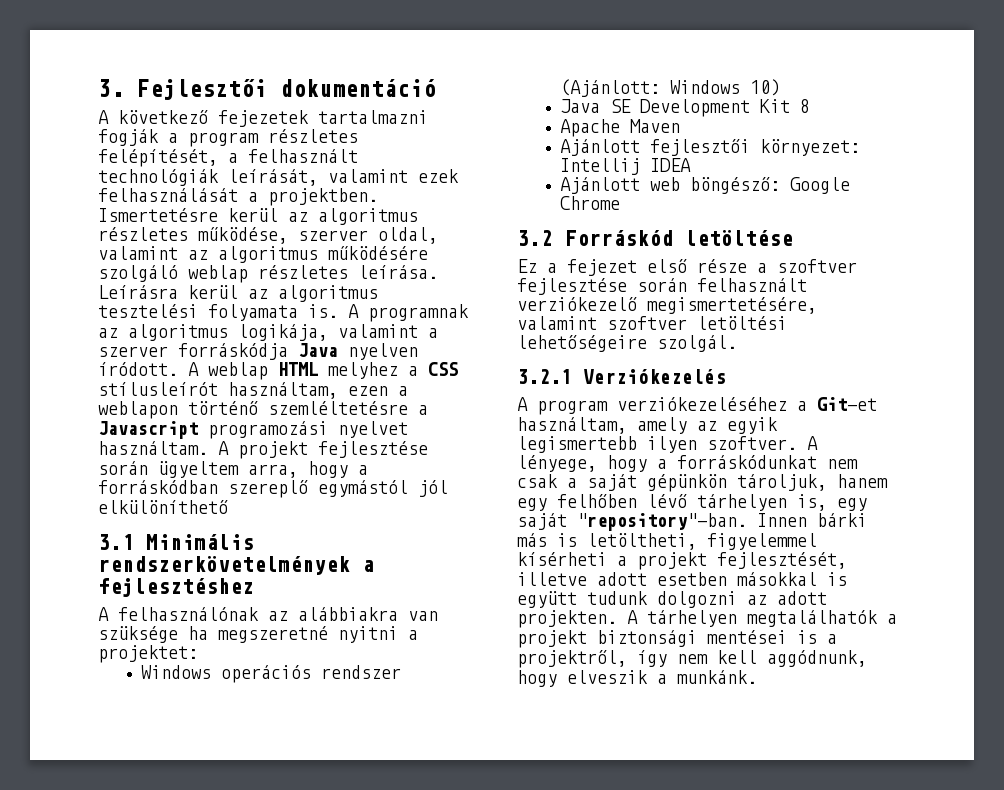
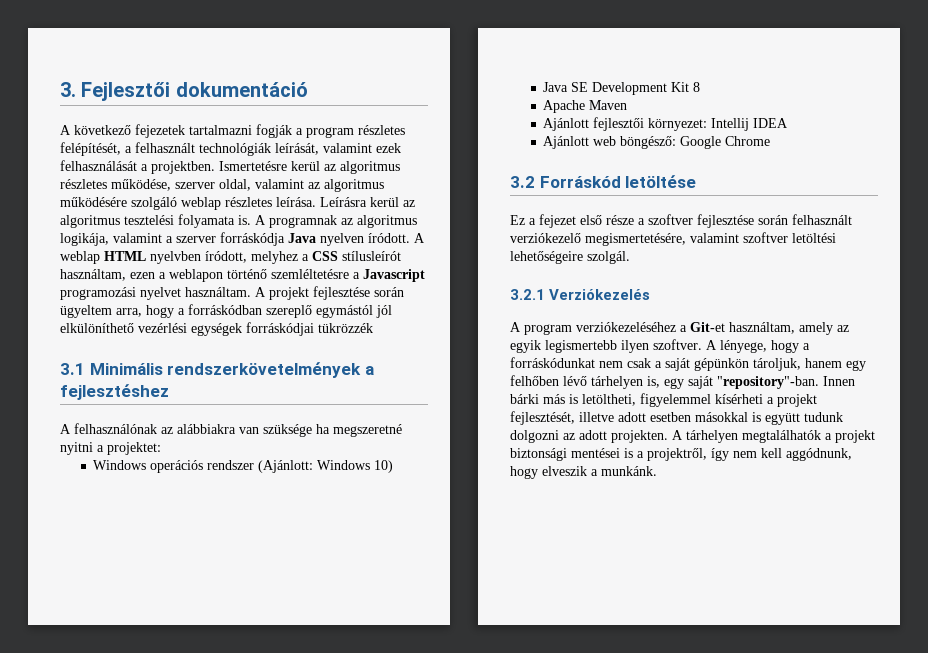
- A weblap HTML melyhez a CSS stílusleírót használtam, ezen a weblapon történő szemléltetésre a Javascript programozási nyelvet használtam.
+ A weblap HTML nyelvben íródott, melyhez a CSS stílusleírót használtam, ezen a weblapon történő szemléltetésre a Javascript programozási nyelvet használtam.
- A projekt fejlesztése során ügyeltem arra, hogy a forráskódban szereplő egymástól jól elkülöníthető
+ A projekt fejlesztése során ügyeltem arra, hogy a forráskódban szereplő egymástól jól elkülöníthető vezérlési egységek forráskódjai tükrözzék

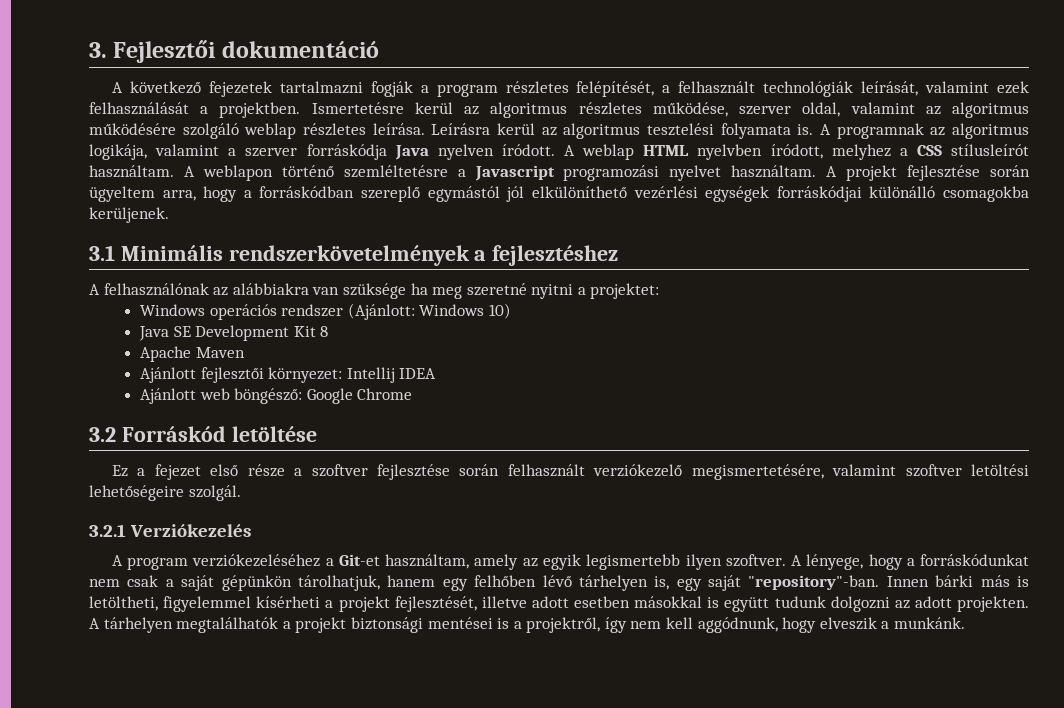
- A weblap HTML nyelvben íródott, melyhez a CSS stílusleírót használtam, ezen a weblapon történő szemléltetésre a Javascript programozási nyelvet használtam.
+ A weblap HTML nyelvben íródott, melyhez a CSS stílusleírót használtam. A weblapon történő szemléltetésre a Javascript programozási nyelvet használtam.
- A projekt fejlesztése során ügyeltem arra, hogy a forráskódban szereplő egymástól jól elkülöníthető vezérlési egységek forráskódjai tükrözzék
+ A projekt fejlesztése során ügyeltem arra, hogy a forráskódban szereplő egymástól jól elkülöníthető vezérlési egységek forráskódjai különálló csomagokba kerüljenek.
- A felhasználónak az alábbiakra van szüksége ha megszeretné nyitni a projektet:
+ A felhasználónak az alábbiakra van szüksége ha meg szeretné nyitni a projektet:
- A lényege, hogy a forráskódunkat nem csak a saját gépünkön tároljuk, hanem egy felhőben lévő tárhelyen is, egy saját "repository"-ban.
+ A lényege, hogy a forráskódunkat nem csak a saját gépünkön tárolhatjuk, hanem egy felhőben lévő tárhelyen is, egy saját "repository"-ban.

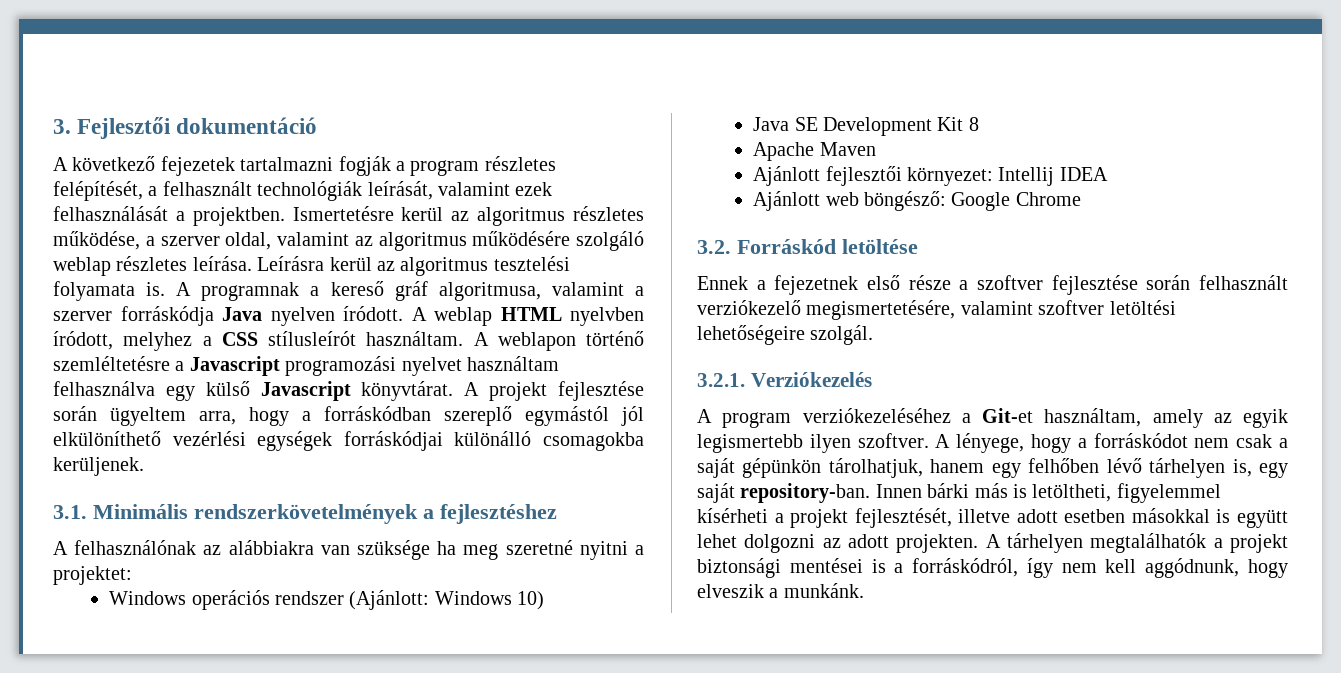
- Ismertetésre kerül az algoritmus részletes működése, szerver oldal, valamint az algoritmus működésére szolgáló weblap részletes leírása.
+ Ismertetésre kerül az algoritmus részletes működése, a szerver oldal, valamint az algoritmus működésére szolgáló weblap részletes leírása.
- A programnak az algoritmus logikája, valamint a szerver forráskódja Java nyelven íródott.
+ A programnak a kereső gráf algoritmusa, valamint a szerver forráskódja Java nyelven íródott.
- A weblapon történő szemléltetésre a Javascript programozási nyelvet használtam.
+ A weblapon történő szemléltetésre a Javascript programozási nyelvet használtam felhasználva egy külső Javascript könyvtárat.
- 3.1 Minimális rendszerkövetelmények a fejlesztéshez
+ 3.1. Minimális rendszerkövetelmények a fejlesztéshez
- 3.2 Forráskód letöltése
+ 3.2. Forráskód letöltése
- Ez a fejezet első része a szoftver fejlesztése során felhasznált verziókezelő megismertetésére, valamint szoftver letöltési lehetőségeire szolgál.
+ Ennek a fejezetnek első része a szoftver fejlesztése során felhasznált verziókezelő megismertetésére, valamint szoftver letöltési lehetőségeire szolgál.
- 3.2.1 Verziókezelés
+ 3.2.1. Verziókezelés
- A lényege, hogy a forráskódunkat nem csak a saját gépünkön tárolhatjuk, hanem egy felhőben lévő tárhelyen is, egy saját "repository"-ban.
+ A lényege, hogy a forráskódot nem csak a saját gépünkön tárolhatjuk, hanem egy felhőben lévő tárhelyen is, egy saját repository-ban.
- Innen bárki más is letöltheti, figyelemmel kísérheti a projekt fejlesztését, illetve adott esetben másokkal is együtt tudunk dolgozni az adott projekten.
+ Innen bárki más is letöltheti, figyelemmel kísérheti a projekt fejlesztését, illetve adott esetben másokkal is együtt lehet dolgozni az adott projekten.
- A tárhelyen megtalálhatók a projekt biztonsági mentései is a projektről, így nem kell aggódnunk, hogy elveszik a munkánk.
+ A tárhelyen megtalálhatók a projekt biztonsági mentései is a forráskódról, így nem kell aggódnunk, hogy elveszik a munkánk.

